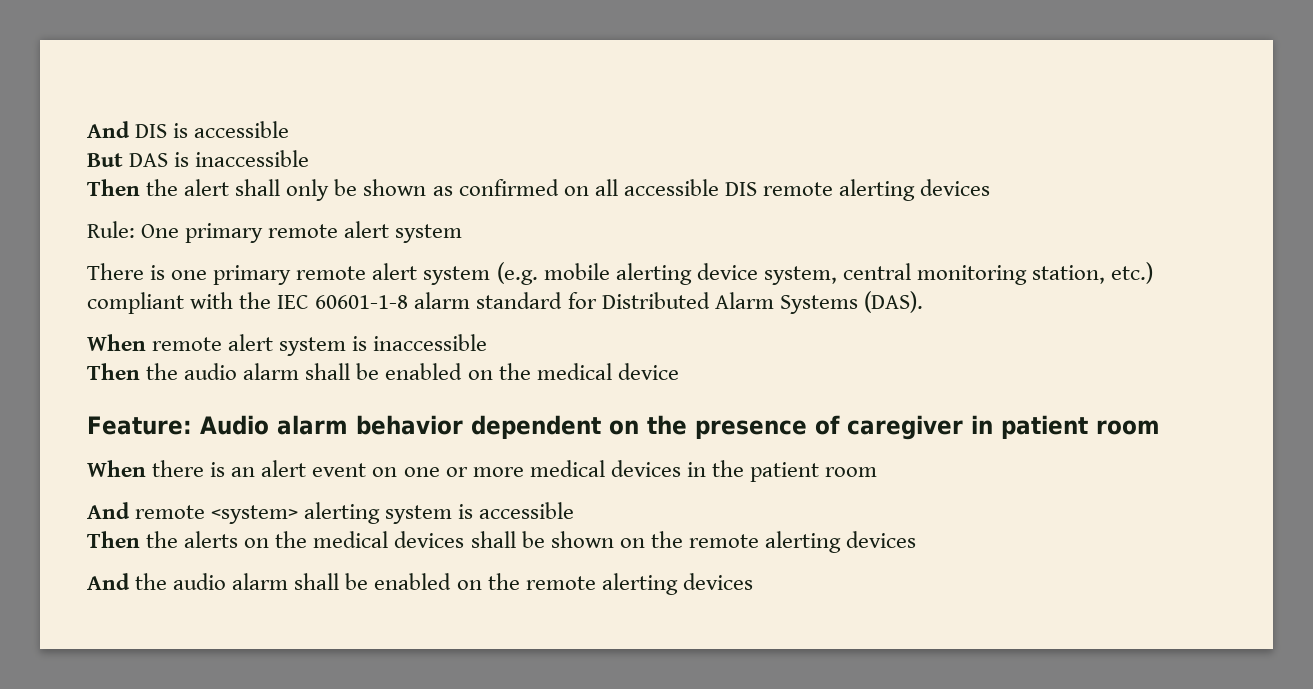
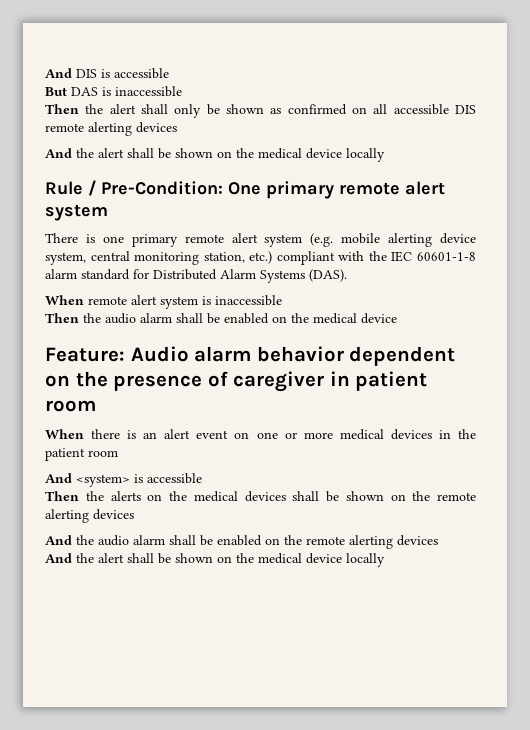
  Then the alert shall only be shown as confirmed on all accessible DIS remote alerting devices
- Rule: One primary remote alert system
+ And the alert shall be shown on the medical device locally
+ Rule / Pre-Condition: One primary remote alert system
- And remote <system> alerting system is accessible
+ And <system> is accessible
  And the audio alarm shall be enabled on the remote alerting devices
+ And the alert shall be shown on the medical device locally

